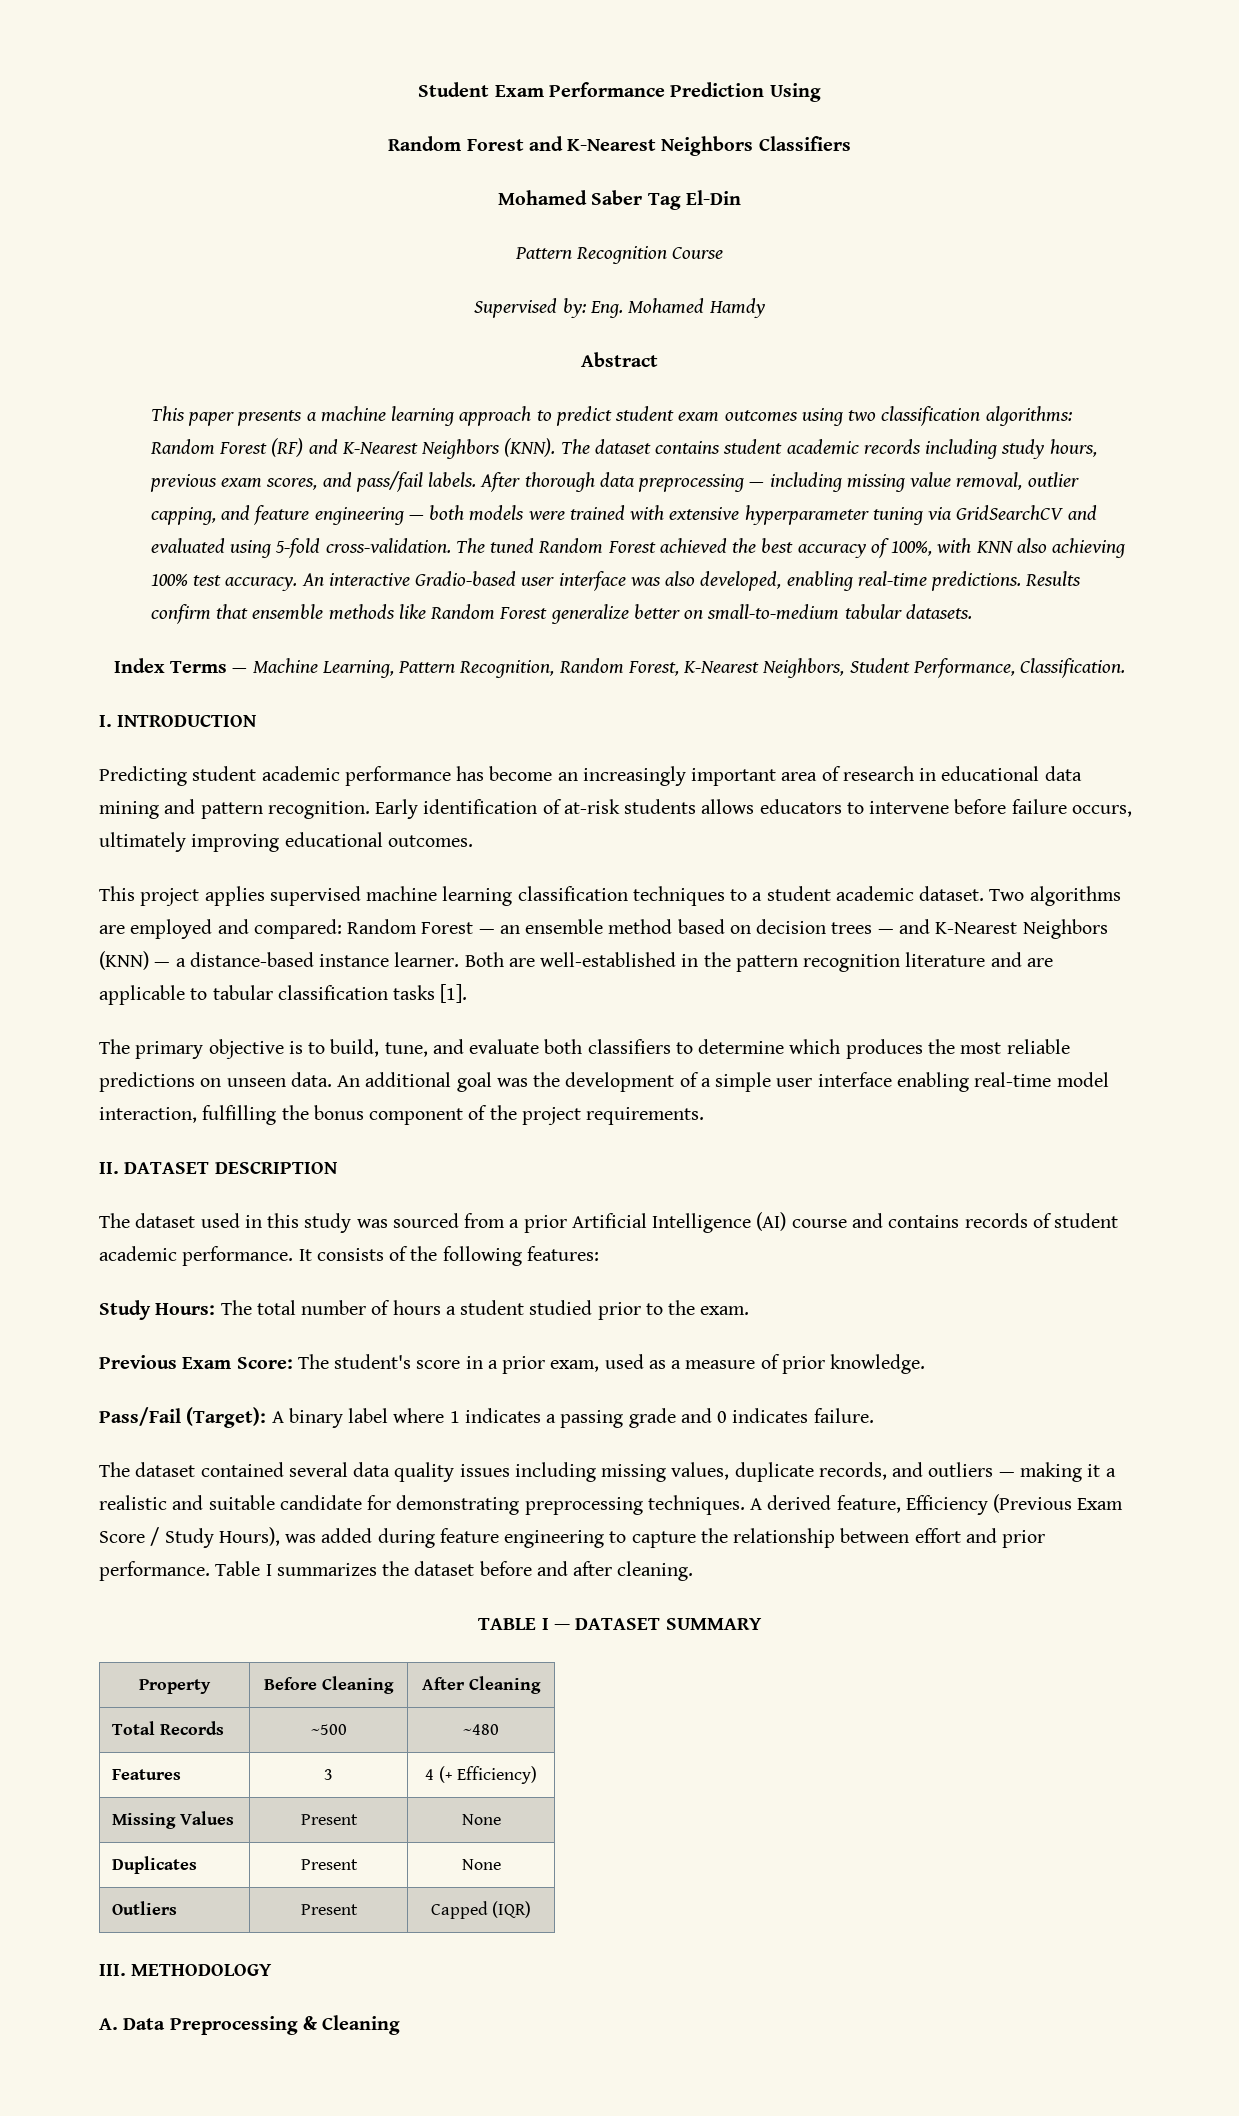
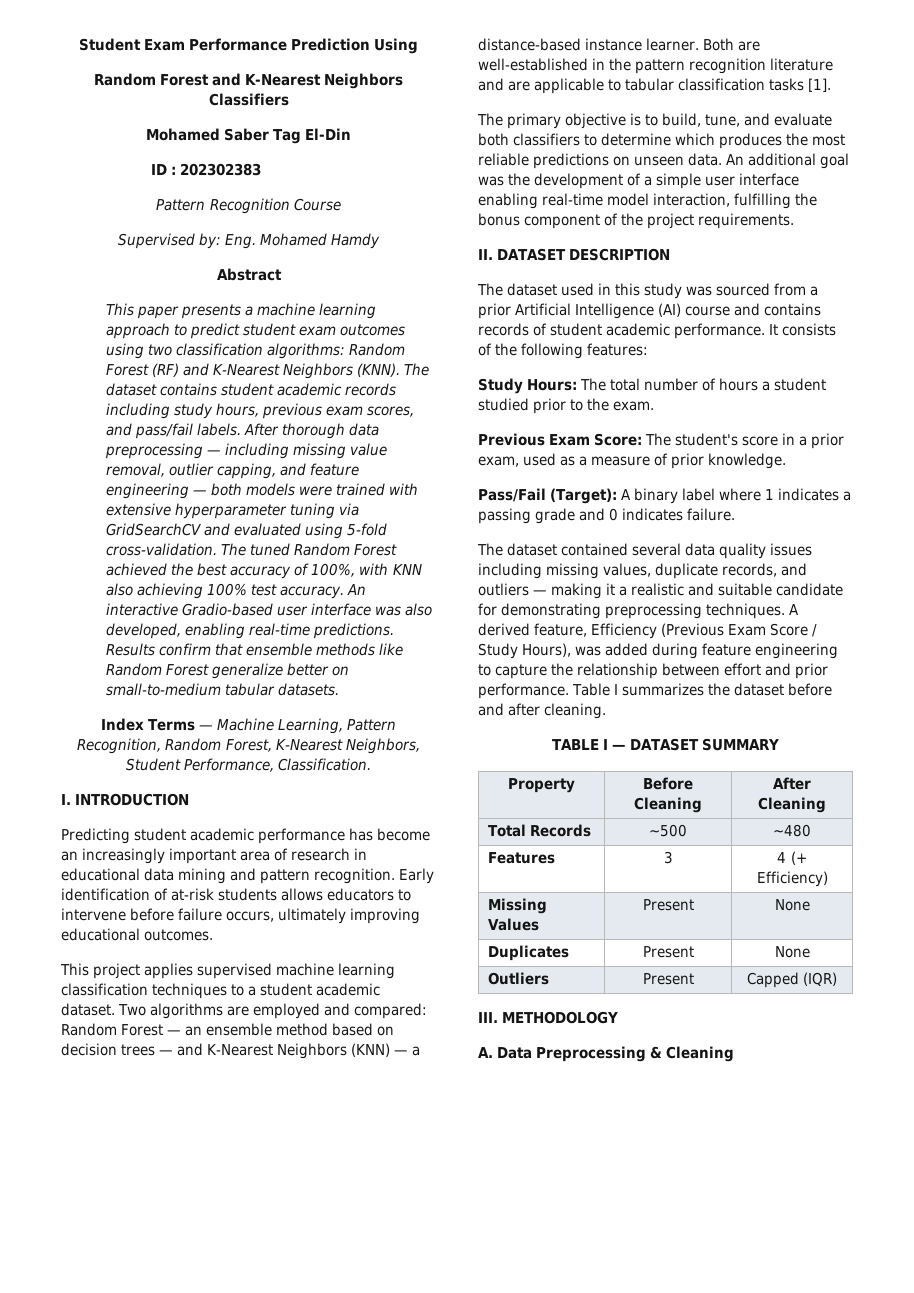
+ ID : 202302383

